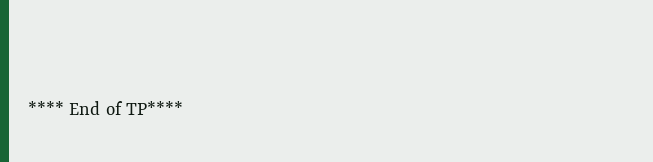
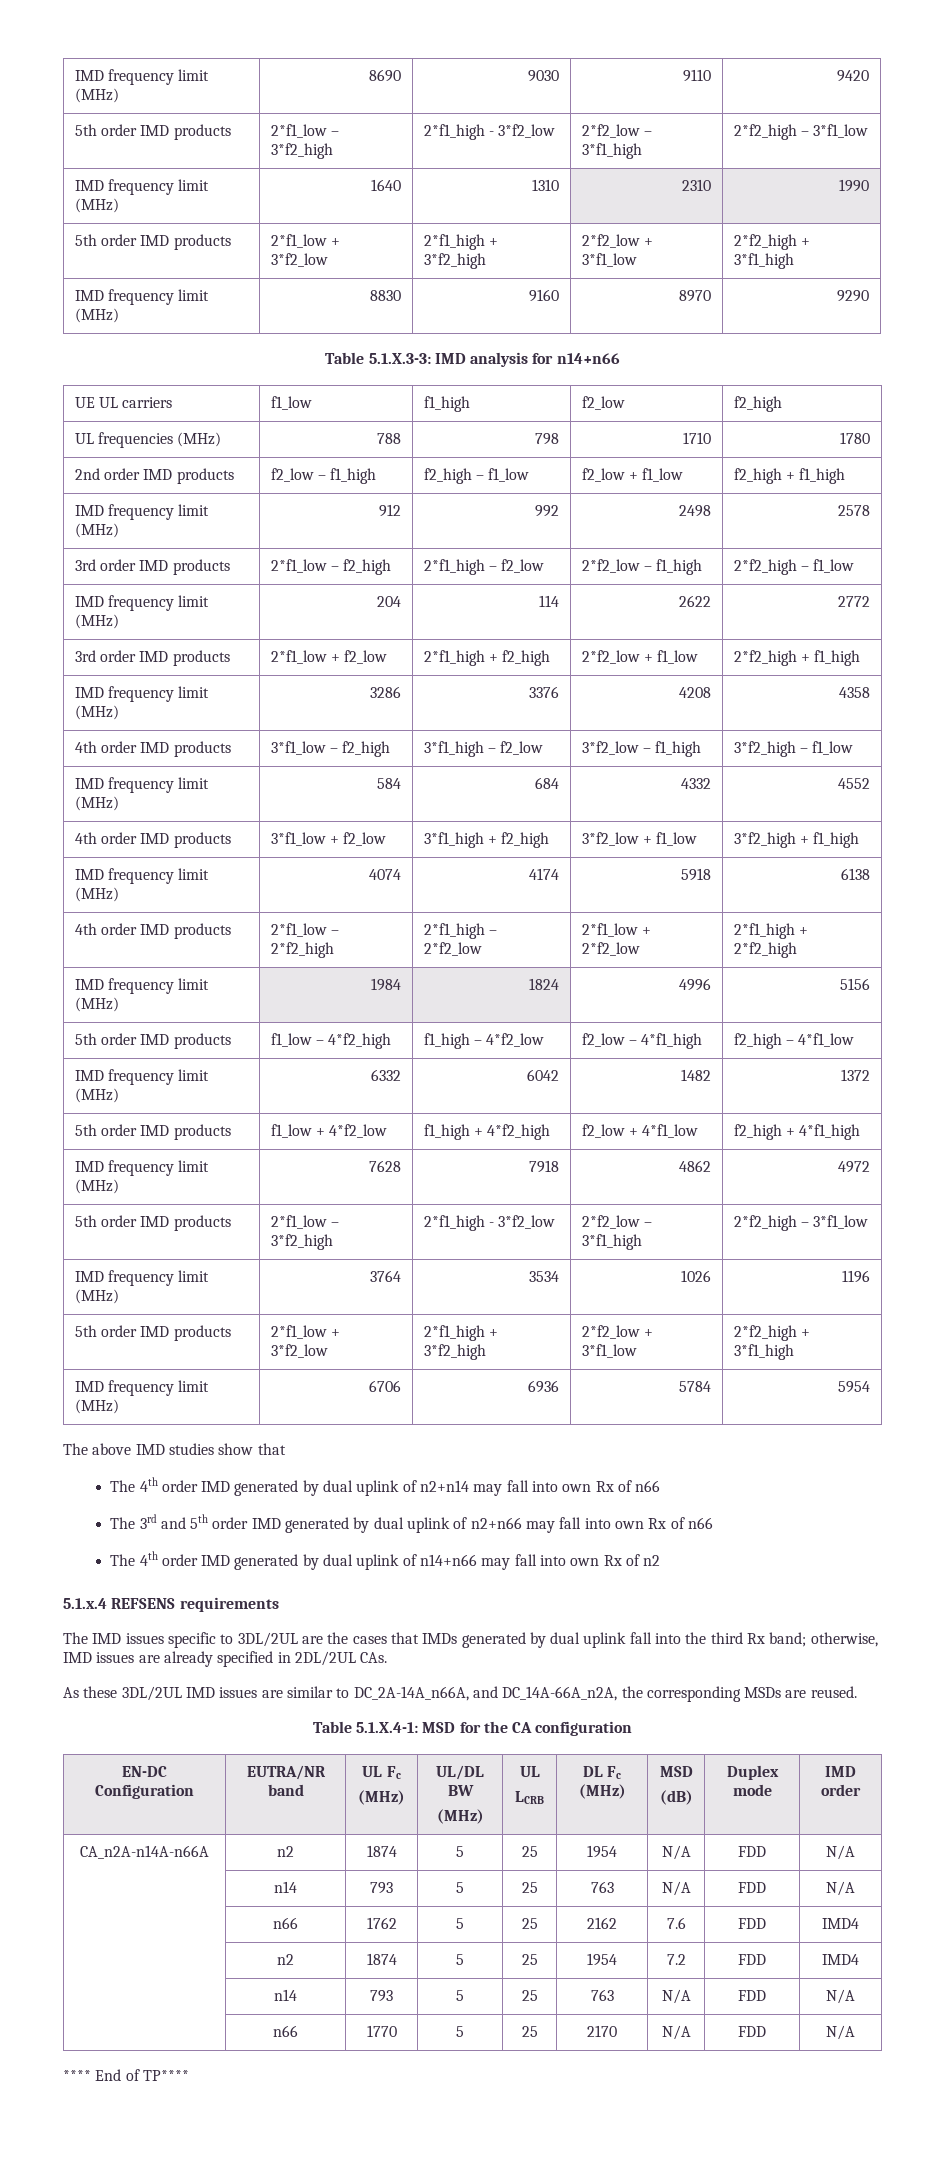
+ IMD frequency limit (MHz) | 8690 | 9030 | 9110 | 9420
+ 5th order IMD products | 2*f1_low – 3*f2_high | 2*f1_high - 3*f2_low | 2*f2_low – 3*f1_high | 2*f2_high – 3*f1_low
+ IMD frequency limit (MHz) | 1640 | 1310 | 2310 | 1990
+ 5th order IMD products | 2*f1_low + 3*f2_low | 2*f1_high + 3*f2_high | 2*f2_low + 3*f1_low | 2*f2_high + 3*f1_high
+ IMD frequency limit (MHz) | 8830 | 9160 | 8970 | 9290
+ Table 5.1.X.3-3: IMD analysis for n14+n66
+ UE UL carriers | f1_low | f1_high | f2_low | f2_high
+ UL frequencies (MHz) | 788 | 798 | 1710 | 1780
+ 2nd order IMD products | f2_low – f1_high | f2_high – f1_low | f2_low + f1_low | f2_high + f1_high
+ IMD frequency limit (MHz) | 912 | 992 | 2498 | 2578
+ 3rd order IMD products | 2*f1_low – f2_high | 2*f1_high – f2_low | 2*f2_low – f1_high | 2*f2_high – f1_low
+ IMD frequency limit (MHz) | 204 | 114 | 2622 | 2772
+ 3rd order IMD products | 2*f1_low + f2_low | 2*f1_high + f2_high | 2*f2_low + f1_low | 2*f2_high + f1_high
+ IMD frequency limit (MHz) | 3286 | 3376 | 4208 | 4358
+ 4th order IMD products | 3*f1_low – f2_high | 3*f1_high – f2_low | 3*f2_low – f1_high | 3*f2_high – f1_low
+ IMD frequency limit (MHz) | 584 | 684 | 4332 | 4552
+ 4th order IMD products | 3*f1_low + f2_low | 3*f1_high + f2_high | 3*f2_low + f1_low | 3*f2_high + f1_high
+ IMD frequency limit (MHz) | 4074 | 4174 | 5918 | 6138
+ 4th order IMD products | 2*f1_low – 2*f2_high | 2*f1_high – 2*f2_low | 2*f1_low + 2*f2_low | 2*f1_high + 2*f2_high
+ IMD frequency limit (MHz) | 1984 | 1824 | 4996 | 5156
+ 5th order IMD products | f1_low – 4*f2_high | f1_high – 4*f2_low | f2_low – 4*f1_high | f2_high – 4*f1_low
+ IMD frequency limit (MHz) | 6332 | 6042 | 1482 | 1372
+ 5th order IMD products | f1_low + 4*f2_low | f1_high + 4*f2_high | f2_low + 4*f1_low | f2_high + 4*f1_high
+ IMD frequency limit (MHz) | 7628 | 7918 | 4862 | 4972
+ 5th order IMD products | 2*f1_low – 3*f2_high | 2*f1_high - 3*f2_low | 2*f2_low – 3*f1_high | 2*f2_high – 3*f1_low
+ IMD frequency limit (MHz) | 3764 | 3534 | 1026 | 1196
+ 5th order IMD products | 2*f1_low + 3*f2_low | 2*f1_high + 3*f2_high | 2*f2_low + 3*f1_low | 2*f2_high + 3*f1_high
+ IMD frequency limit (MHz) | 6706 | 6936 | 5784 | 5954
+ The above IMD studies show that
+ The 4th order IMD generated by dual uplink of n2+n14 may fall into own Rx of n66
+ The 3rd and 5th order IMD generated by dual uplink of n2+n66 may fall into own Rx of n66
+ The 4th order IMD generated by dual uplink of n14+n66 may fall into own Rx of n2
+ 5.1.x.4 REFSENS requirements
+ The IMD issues specific to 3DL/2UL are the cases that IMDs generated by dual uplink fall into the third Rx band; otherwise, IMD issues are already specified in 2DL/2UL CAs.
+ As these 3DL/2UL IMD issues are similar to DC_2A-14A_n66A, and DC_14A-66A_n2A, the corresponding MSDs are reused.
+ Table 5.1.X.4-1: MSD for the CA configuration
+ EN-DC Configuration | EUTRA/NR band | UL Fc
+ (MHz) | UL/DL BW
+ (MHz) | UL
+ LCRB | DL Fc (MHz) | MSD
+ (dB) | Duplex mode | IMD order
+ CA_n2A-n14A-n66A | n2 | 1874 | 5 | 25 | 1954 | N/A | FDD | N/A
+ | n14 | 793 | 5 | 25 | 763 | N/A | FDD | N/A
+ | n66 | 1762 | 5 | 25 | 2162 | 7.6 | FDD | IMD4
+ | n2 | 1874 | 5 | 25 | 1954 | 7.2 | FDD | IMD4
+ | n14 | 793 | 5 | 25 | 763 | N/A | FDD | N/A
+ | n66 | 1770 | 5 | 25 | 2170 | N/A | FDD | N/A

